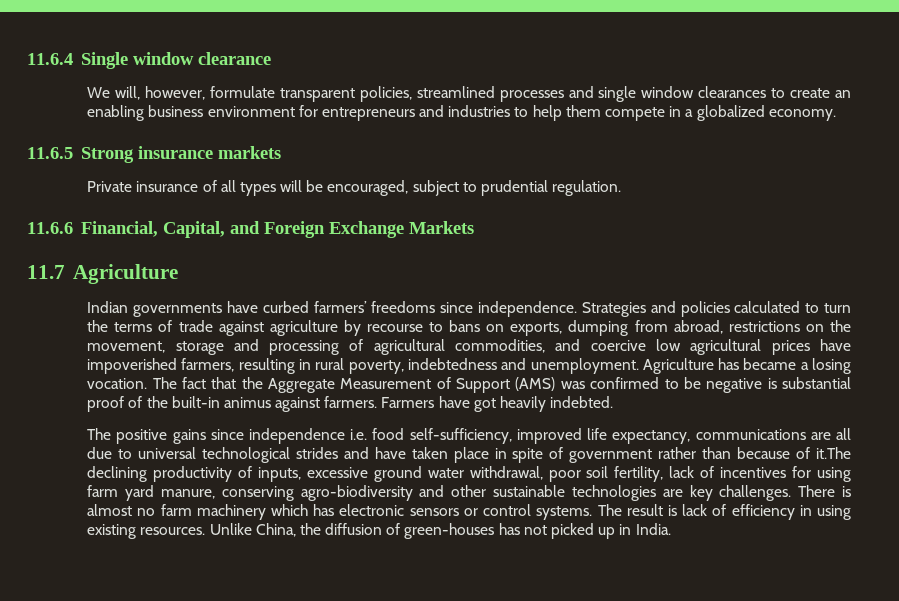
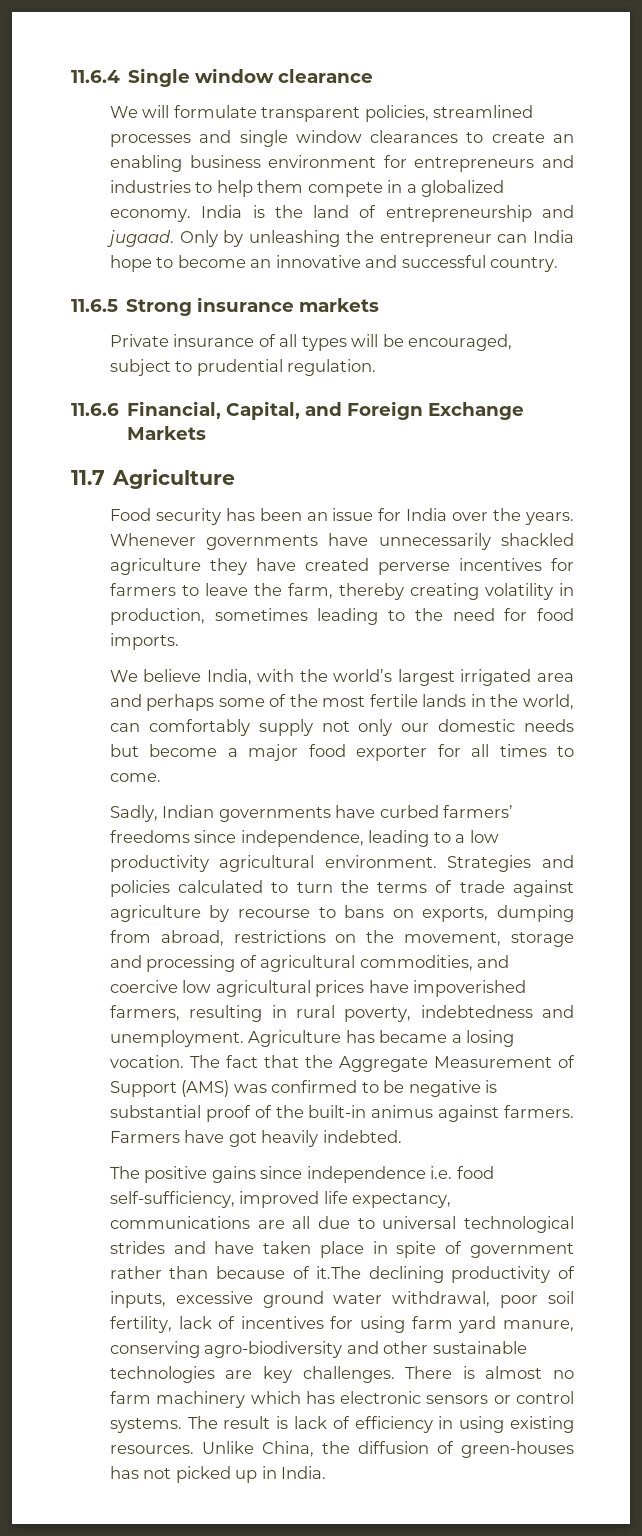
- We will, however, formulate transparent policies, streamlined processes and single window clearances to create an enabling business environment for entrepreneurs and industries to help them compete in a globalized economy.
+ We will formulate transparent policies, streamlined processes and single window clearances to create an enabling business environment for entrepreneurs and industries to help them compete in a globalized economy. India is the land of entrepreneurship and jugaad. Only by unleashing the entrepreneur can India hope to become an innovative and successful country.
- Indian governments have curbed farmers’ freedoms since independence.
+ Food security has been an issue for India over the years. Whenever governments have unnecessarily shackled agriculture they have created perverse incentives for farmers to leave the farm, thereby creating volatility in production, sometimes leading to the need for food imports.
+ We believe India, with the world’s largest irrigated area and perhaps some of the most fertile lands in the world, can comfortably supply not only our domestic needs but become a major food exporter for all times to come.
+ Sadly, Indian governments have curbed farmers’ freedoms since independence, leading to a low productivity agricultural environment.

